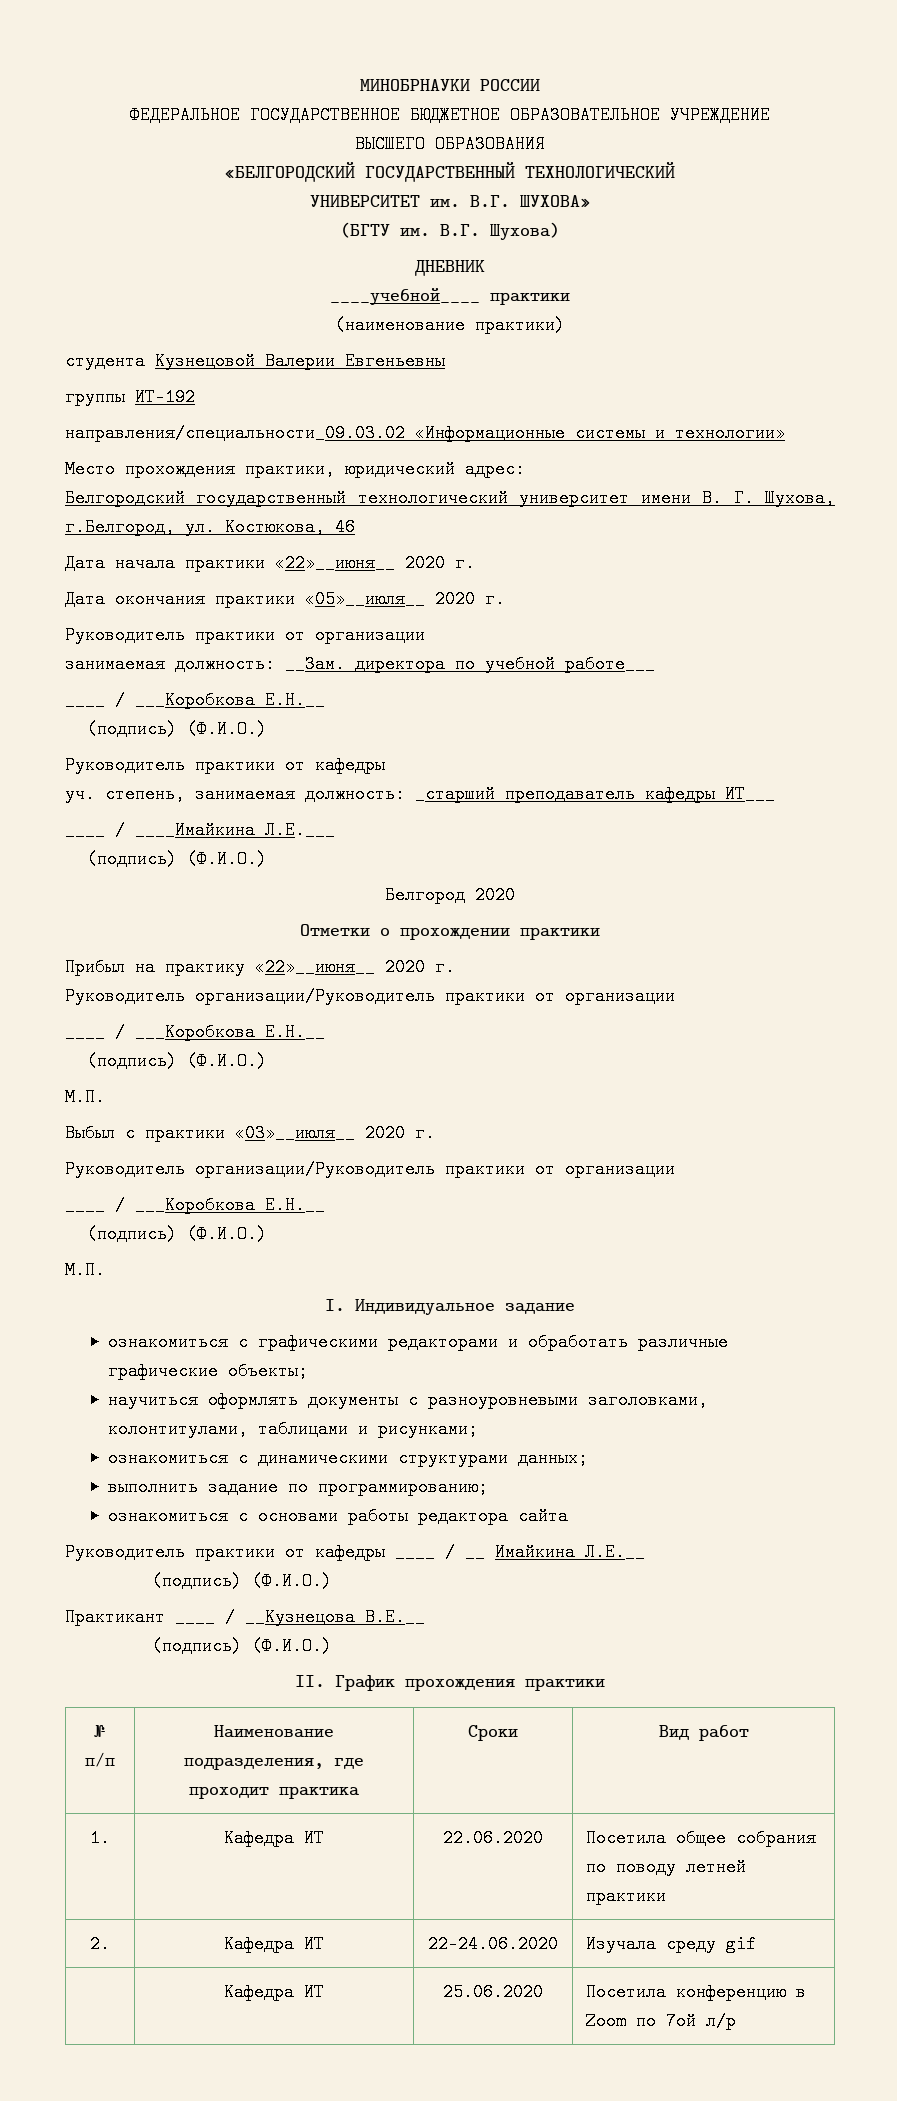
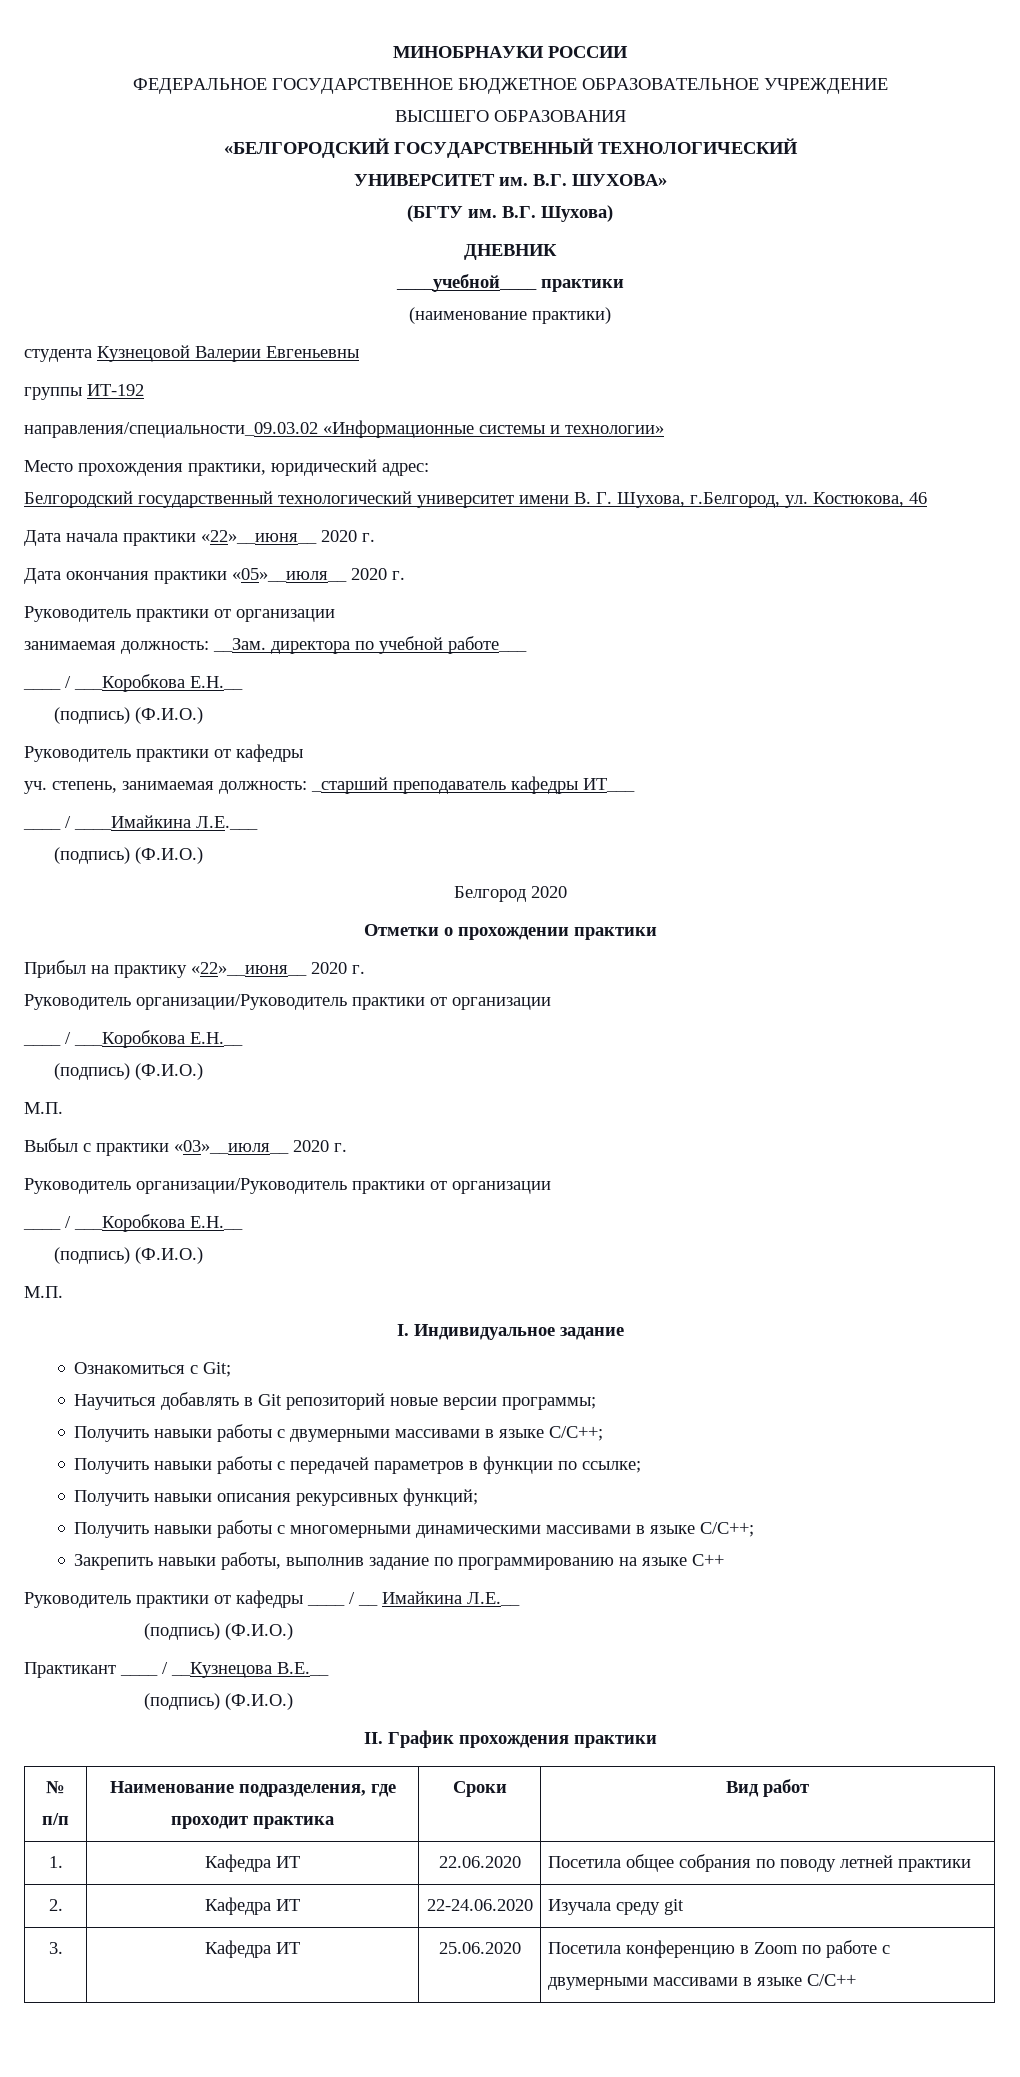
- ознакомиться с графическими редакторами и обработать различные графические объекты;
- научиться оформлять документы с разноуровневыми заголовками, колонтитулами, таблицами и рисунками;
- ознакомиться с динамическими структурами данных;
- выполнить задание по программированию;
- ознакомиться с основами работы редактора сайта
+ Ознакомиться с Git;
+ Научиться добавлять в Git репозиторий новые версии программы;
+ Получить навыки работы с двумерными массивами в языке С/С++;
+ Получить навыки работы с передачей параметров в функции по ссылке;
+ Получить навыки описания рекурсивных функций;
+ Получить навыки работы с многомерными динамическими массивами в языке С/С++;
+ Закрепить навыки работы, выполнив задание по программированию на языке С++
- 2. | Кафедра ИТ | 22-24.06.2020 | Изучала среду gif
- | Кафедра ИТ | 25.06.2020 | Посетила конференцию в Zoom по 7ой л/р
+ 2. | Кафедра ИТ | 22-24.06.2020 | Изучала среду git
+ 3. | Кафедра ИТ | 25.06.2020 | Посетила конференцию в Zoom по работе с двумерными массивами в языке С/С++

